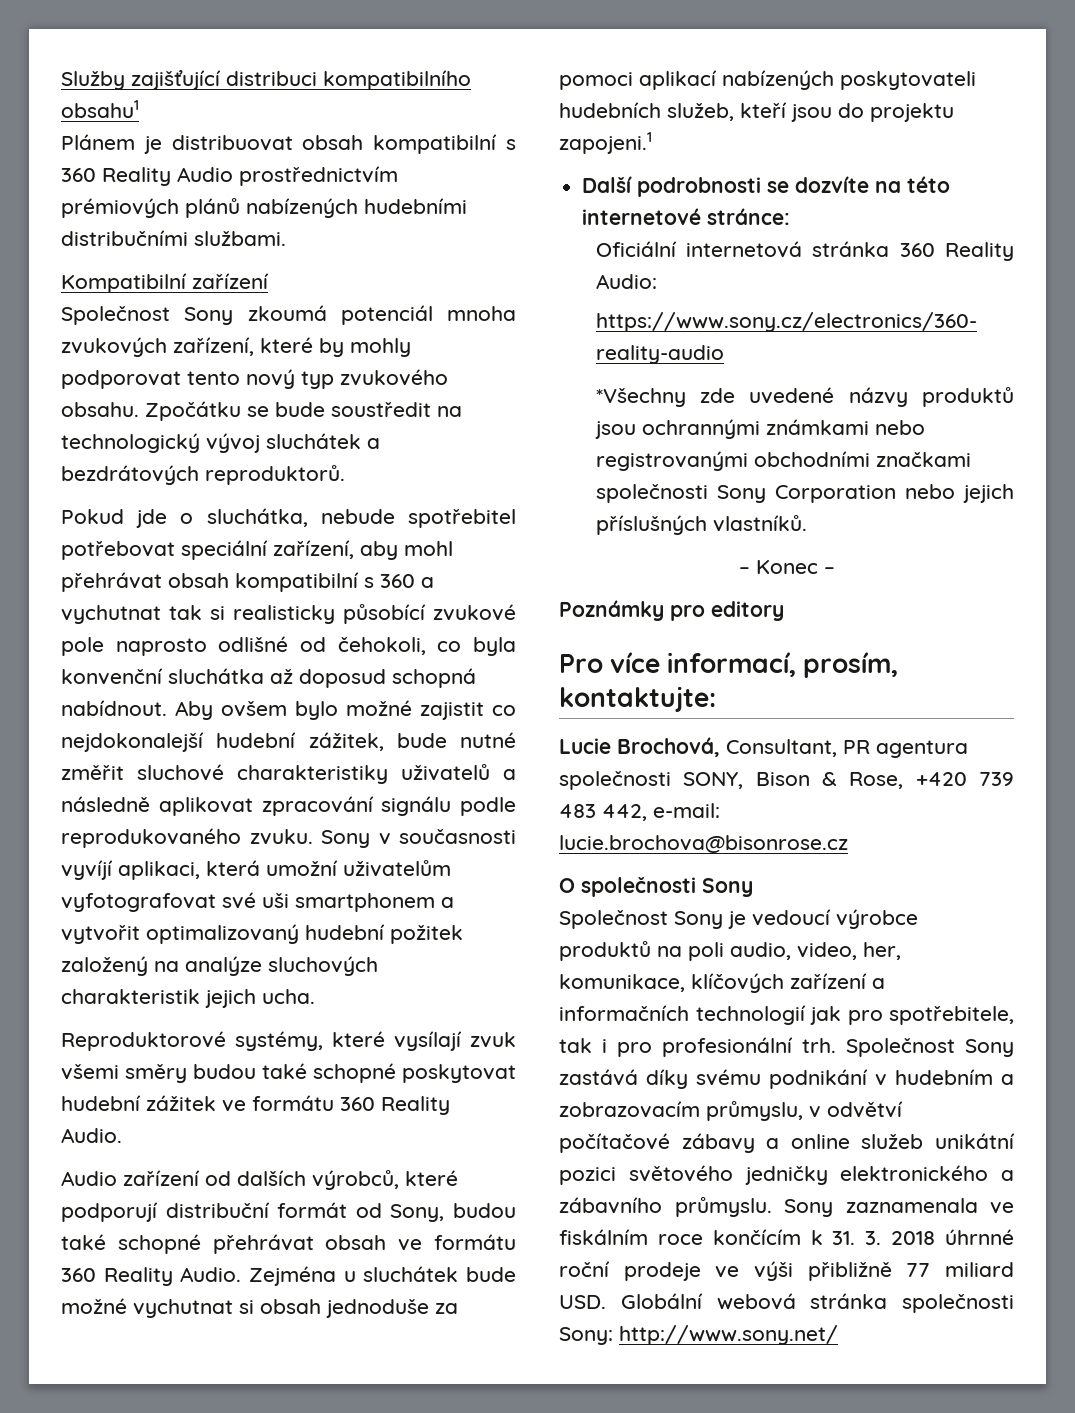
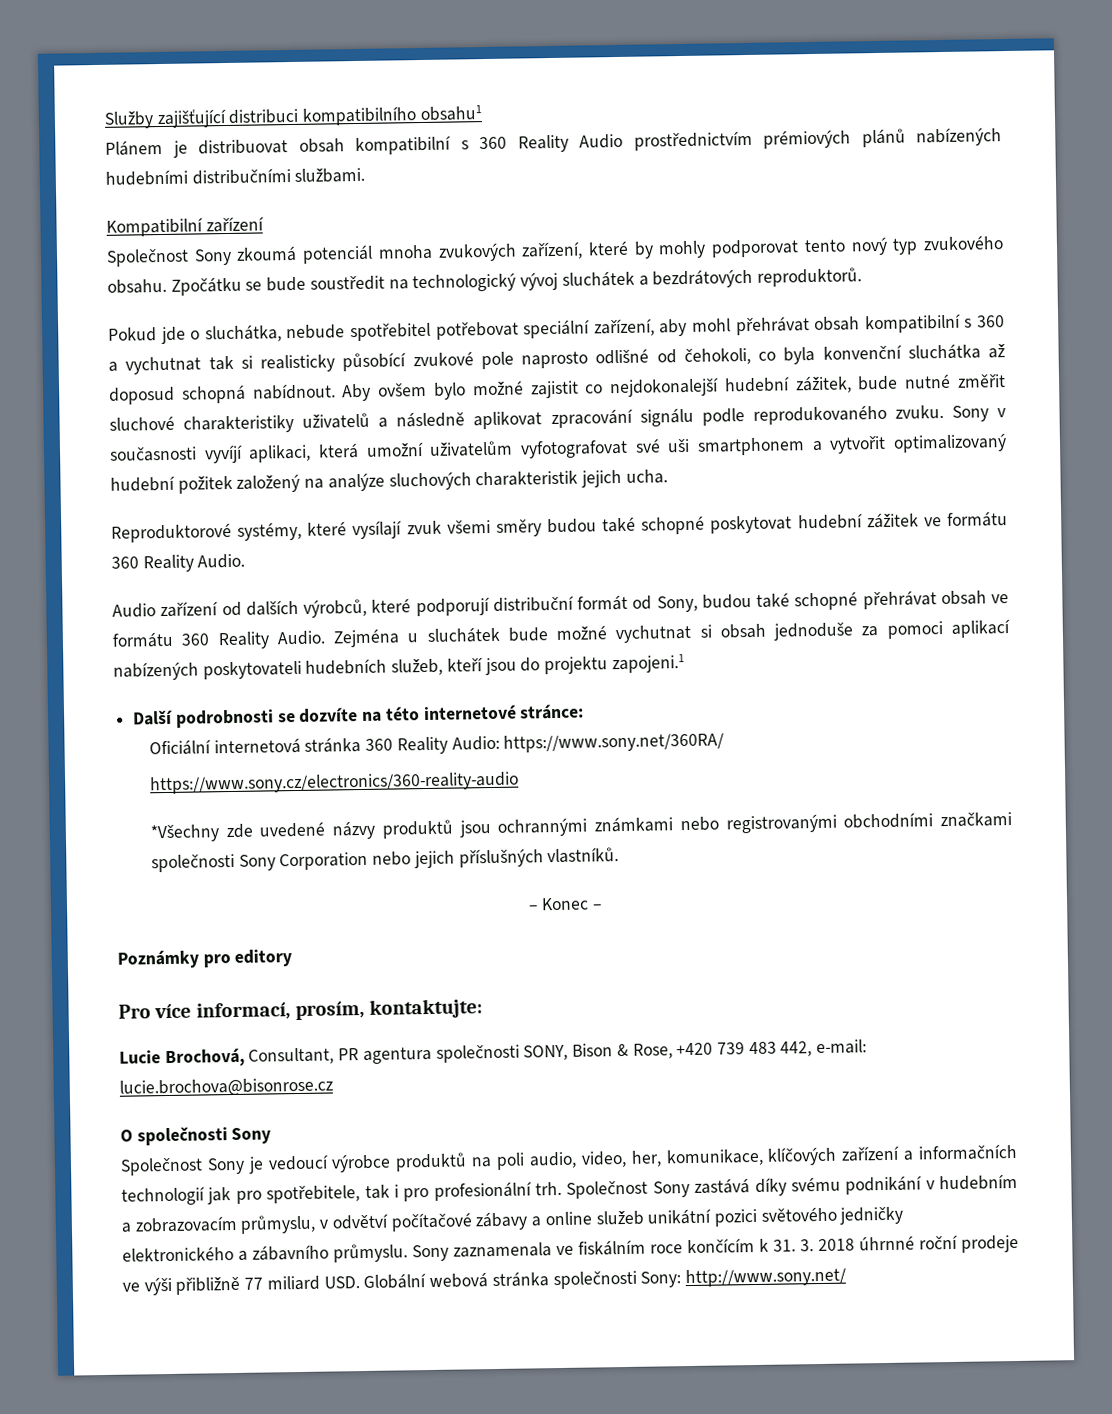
- Oficiální internetová stránka 360 Reality Audio:
+ Oficiální internetová stránka 360 Reality Audio: https://www.sony.net/360RA/

